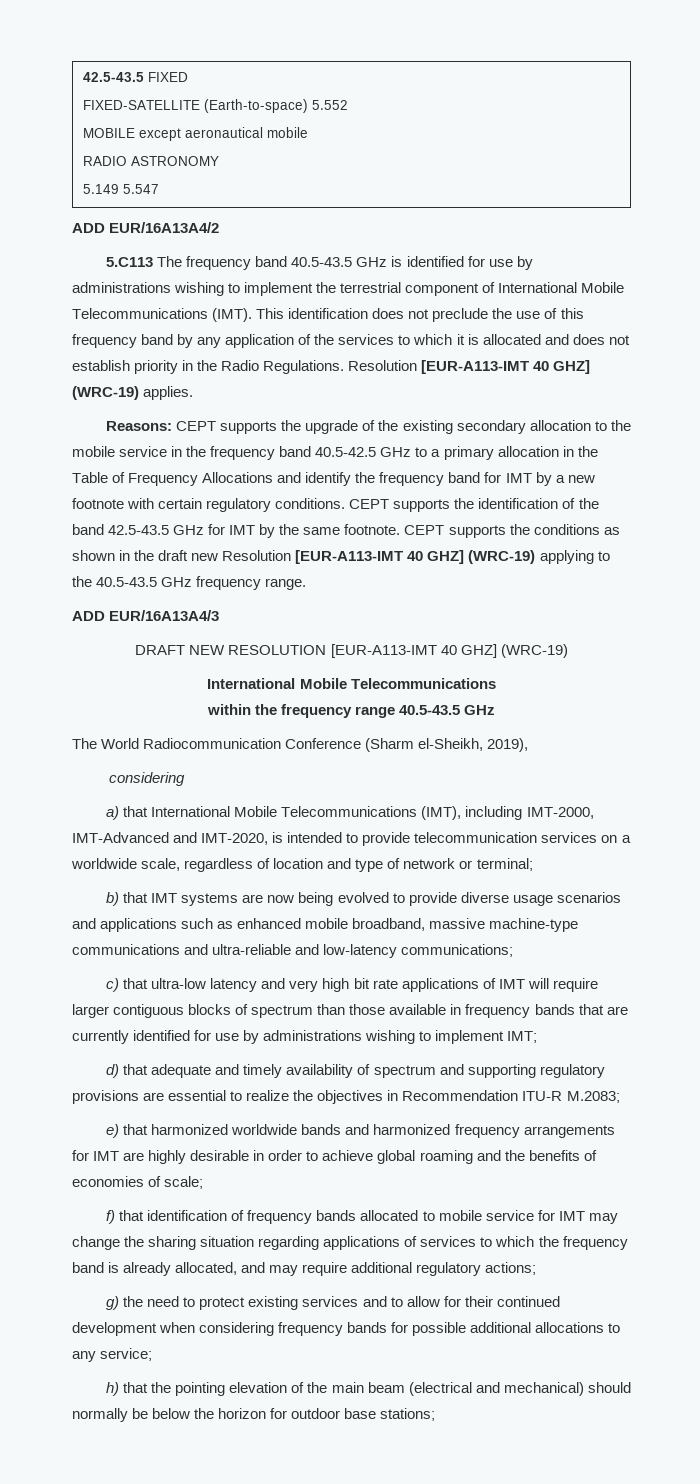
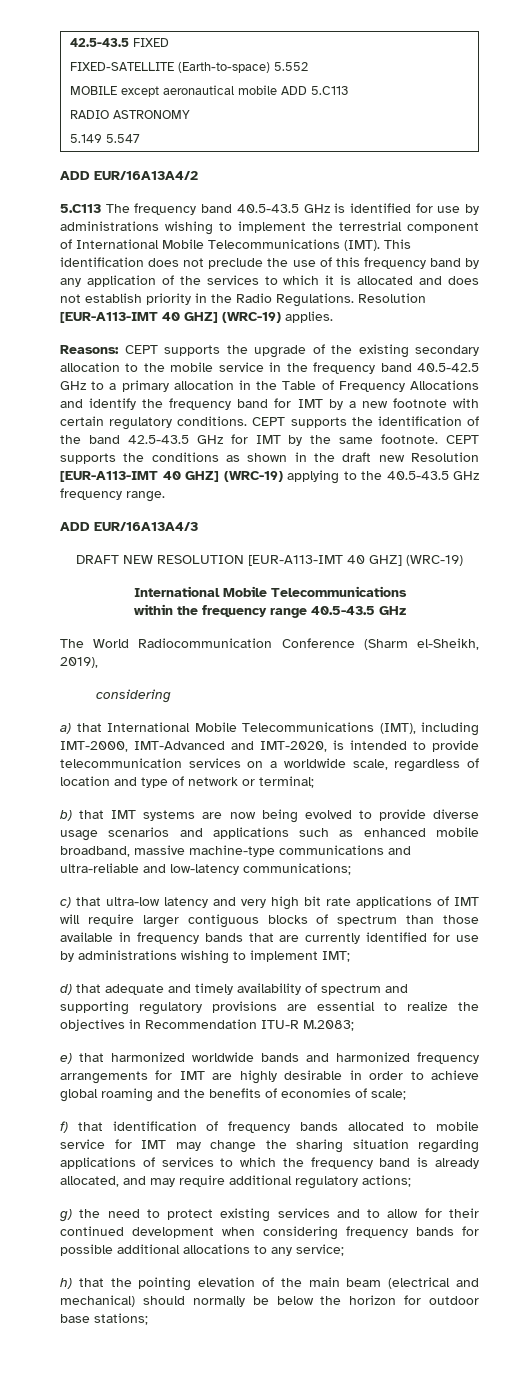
  42.5-43.5 FIXED
  FIXED-SATELLITE (Earth-to-space) 5.552
- MOBILE except aeronautical mobile
+ MOBILE except aeronautical mobile ADD 5.C113

